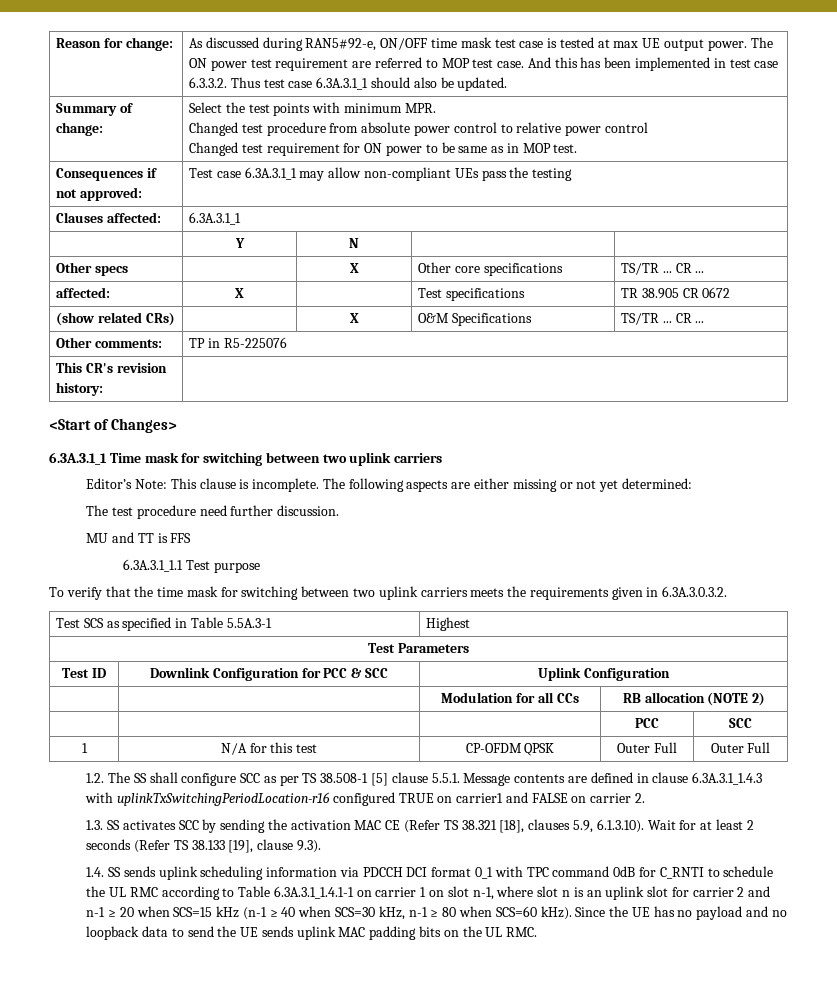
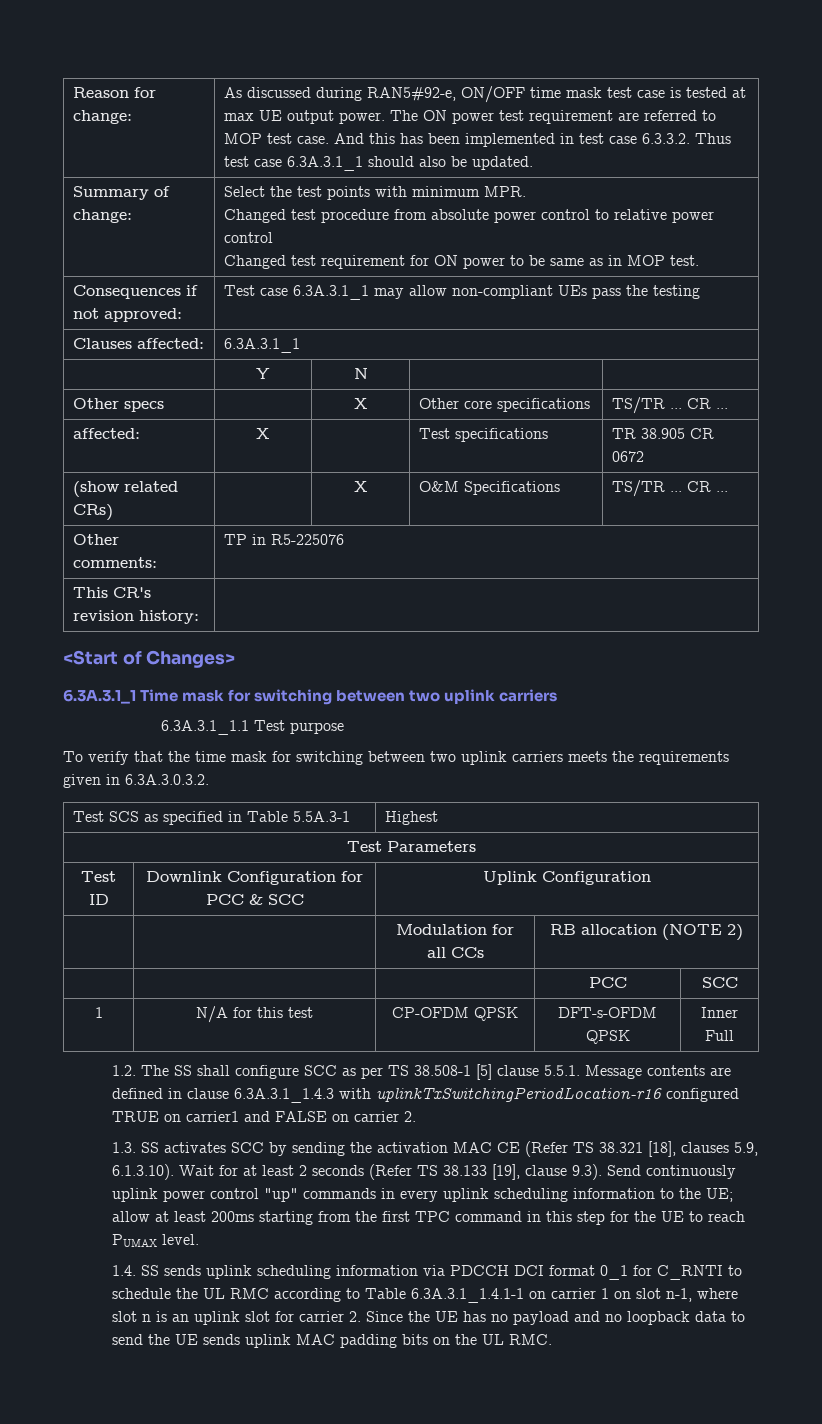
- Editor’s Note: This clause is incomplete. The following aspects are either missing or not yet determined:
- The test procedure need further discussion.
- MU and TT is FFS
- 1 | N/A for this test | CP-OFDM QPSK | Outer Full | Outer Full
+ 1 | N/A for this test | CP-OFDM QPSK | DFT-s-OFDM QPSK | Inner Full
- 1.3. SS activates SCC by sending the activation MAC CE (Refer TS 38.321 [18], clauses 5.9, 6.1.3.10). Wait for at least 2 seconds (Refer TS 38.133 [19], clause 9.3).
+ 1.3. SS activates SCC by sending the activation MAC CE (Refer TS 38.321 [18], clauses 5.9, 6.1.3.10). Wait for at least 2 seconds (Refer TS 38.133 [19], clause 9.3). Send continuously uplink power control "up" commands in every uplink scheduling information to the UE; allow at least 200ms starting from the first TPC command in this step for the UE to reach PUMAX level.
- 1.4. SS sends uplink scheduling information via PDCCH DCI format 0_1 with TPC command 0dB for C_RNTI to schedule the UL RMC according to Table 6.3A.3.1_1.4.1-1 on carrier 1 on slot n-1, where slot n is an uplink slot for carrier 2 and n-1 ≥ 20 when SCS=15 kHz (n-1 ≥ 40 when SCS=30 kHz, n-1 ≥ 80 when SCS=60 kHz). Since the UE has no payload and no loopback data to send the UE sends uplink MAC padding bits on the UL RMC.
+ 1.4. SS sends uplink scheduling information via PDCCH DCI format 0_1 for C_RNTI to schedule the UL RMC according to Table 6.3A.3.1_1.4.1-1 on carrier 1 on slot n-1, where slot n is an uplink slot for carrier 2. Since the UE has no payload and no loopback data to send the UE sends uplink MAC padding bits on the UL RMC.

